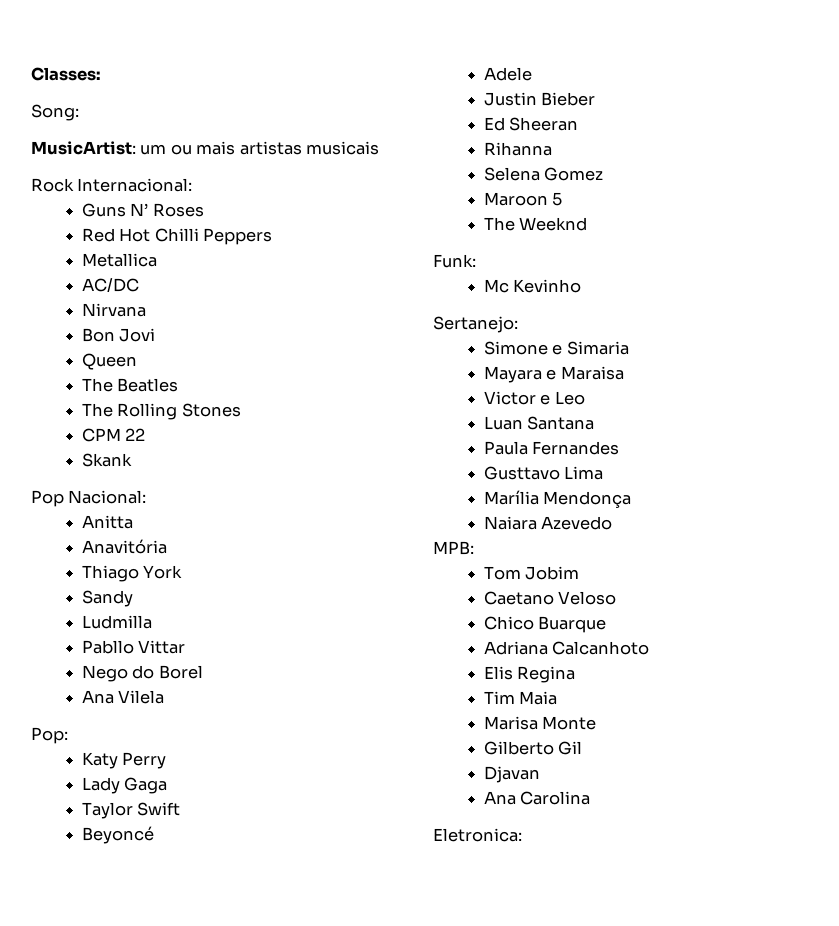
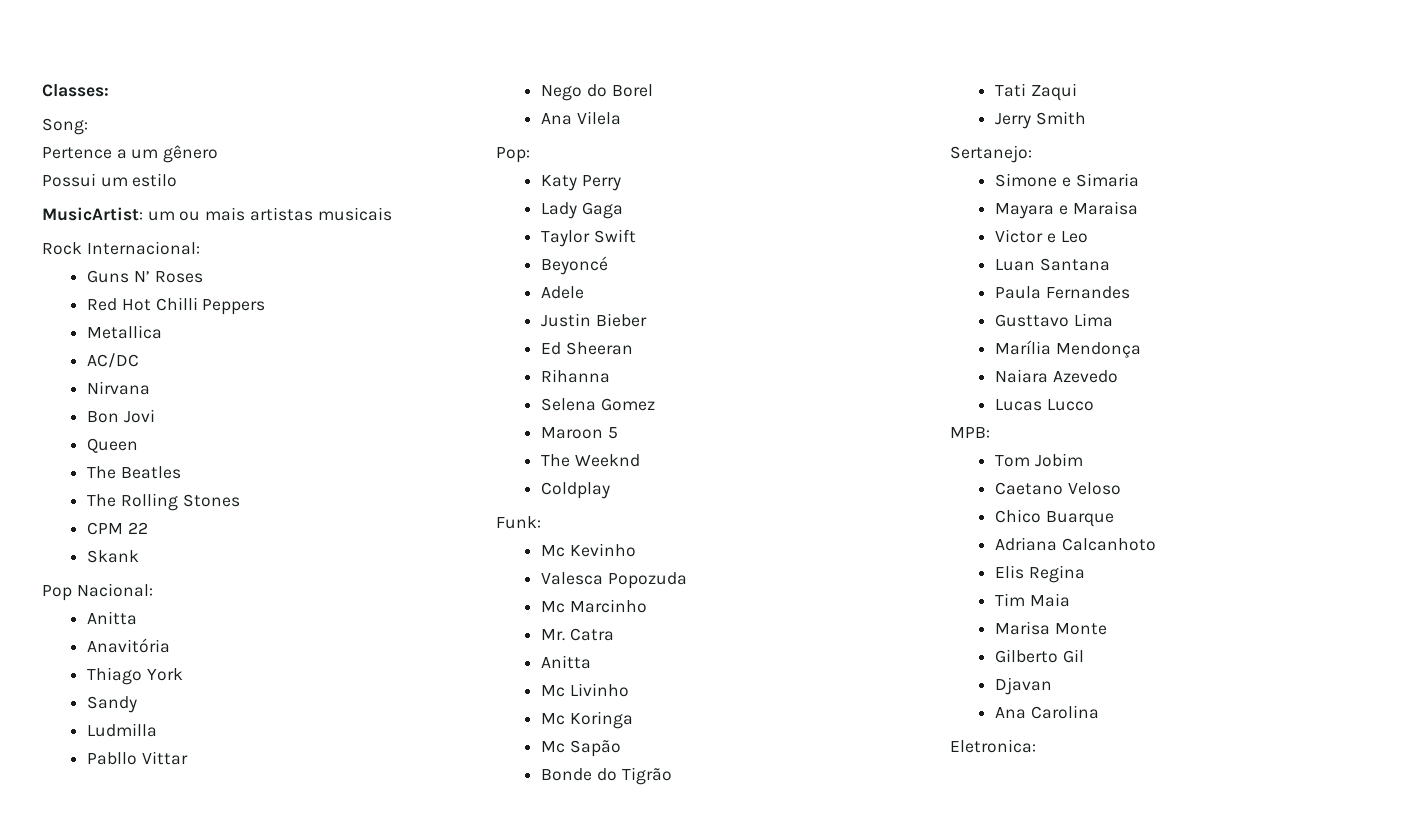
+ Pertence a um gênero
+ Possui um estilo
+ Coldplay
+ Valesca Popozuda
+ Mc Marcinho
+ Mr. Catra
+ Anitta
+ Mc Livinho
+ Mc Koringa
+ Mc Sapão
+ Bonde do Tigrão
+ Tati Zaqui
+ Jerry Smith
+ Lucas Lucco

